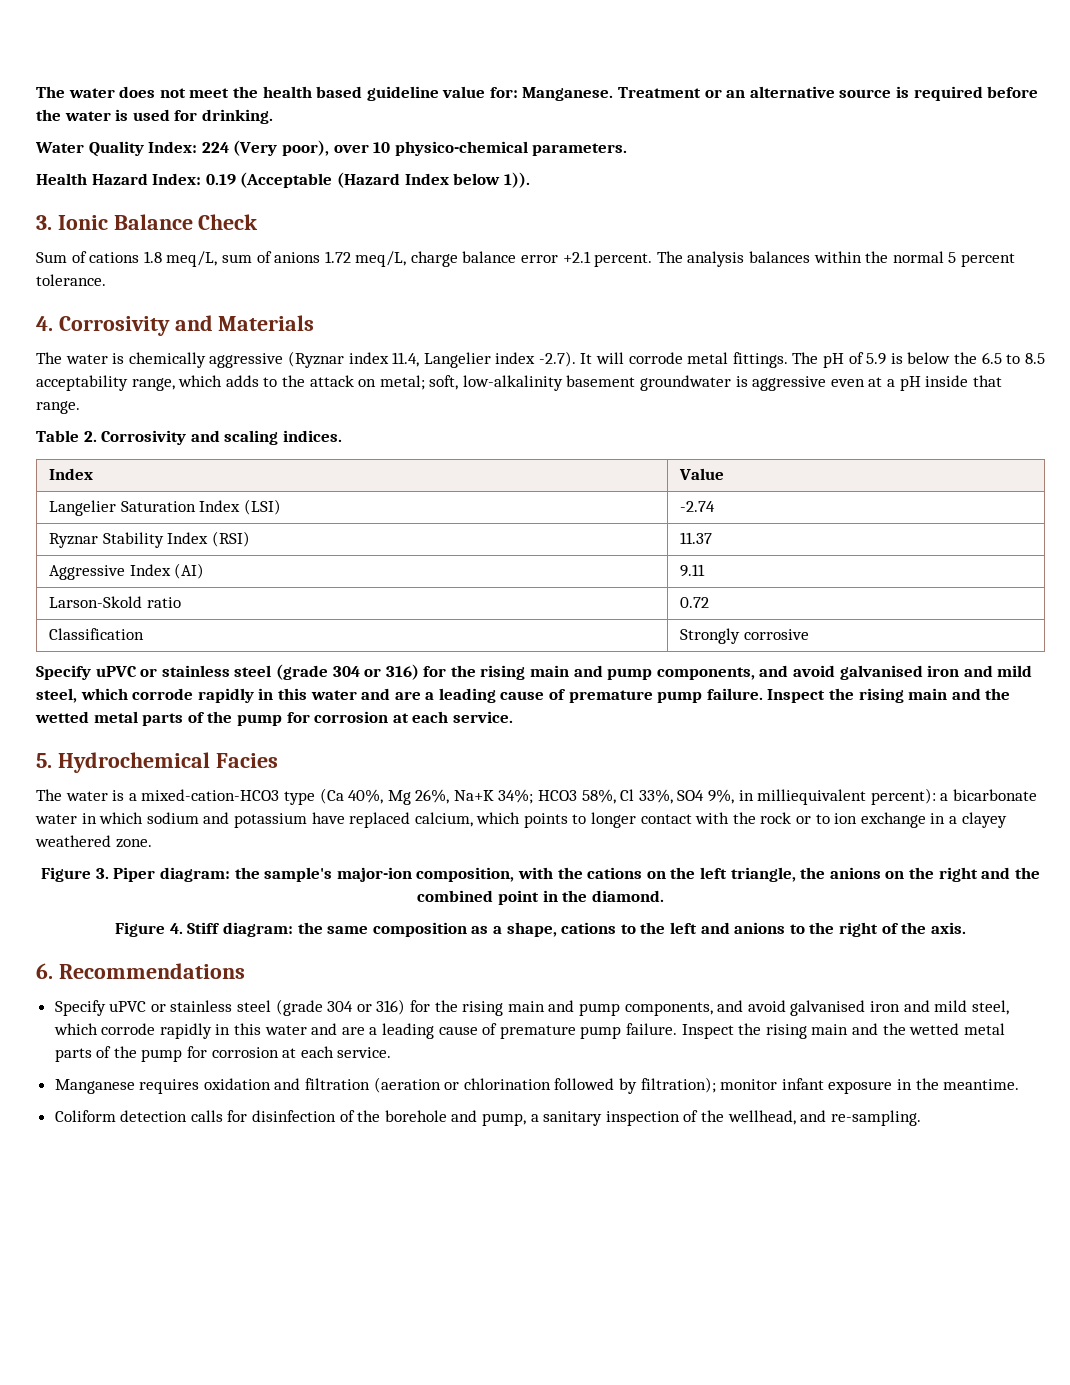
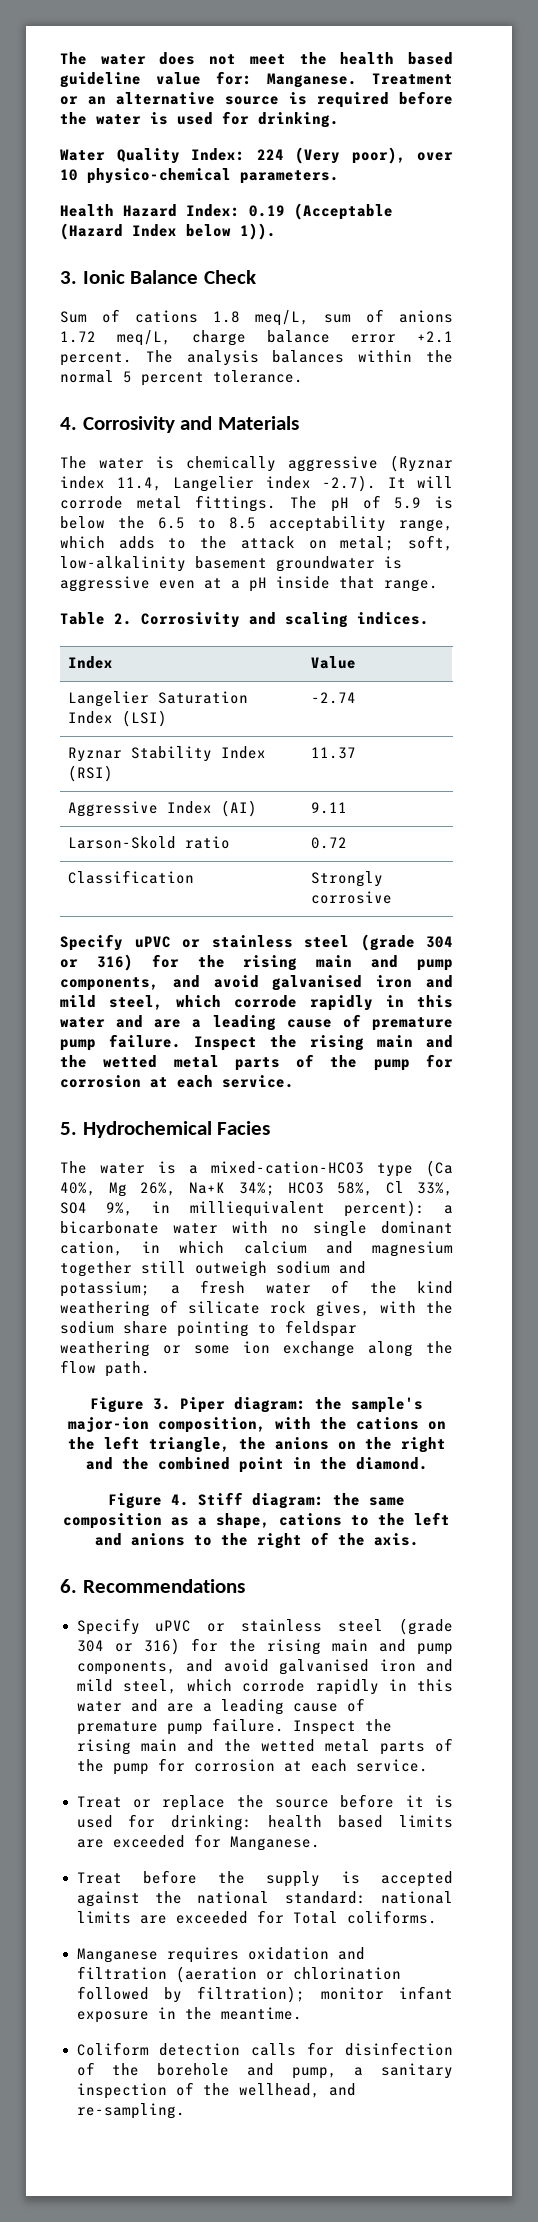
- The water is a mixed-cation-HCO3 type (Ca 40%, Mg 26%, Na+K 34%; HCO3 58%, Cl 33%, SO4 9%, in milliequivalent percent): a bicarbonate water in which sodium and potassium have replaced calcium, which points to longer contact with the rock or to ion exchange in a clayey weathered zone.
+ The water is a mixed-cation-HCO3 type (Ca 40%, Mg 26%, Na+K 34%; HCO3 58%, Cl 33%, SO4 9%, in milliequivalent percent): a bicarbonate water with no single dominant cation, in which calcium and magnesium together still outweigh sodium and potassium; a fresh water of the kind weathering of silicate rock gives, with the sodium share pointing to feldspar weathering or some ion exchange along the flow path.
+ Treat or replace the source before it is used for drinking: health based limits are exceeded for Manganese.
+ Treat before the supply is accepted against the national standard: national limits are exceeded for Total coliforms.

